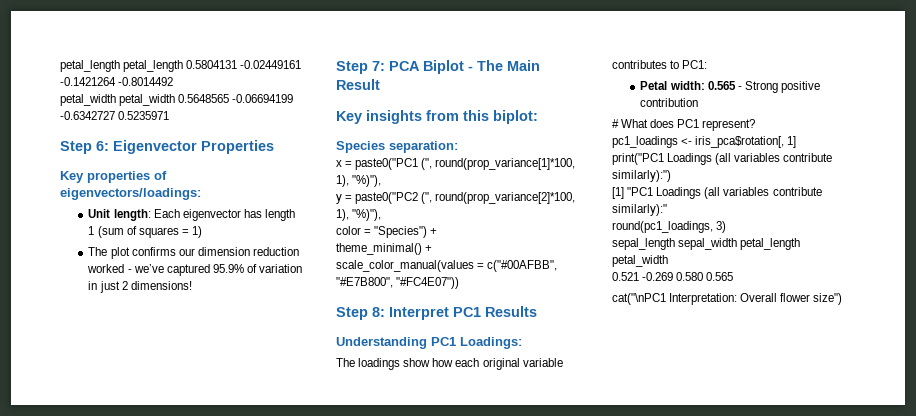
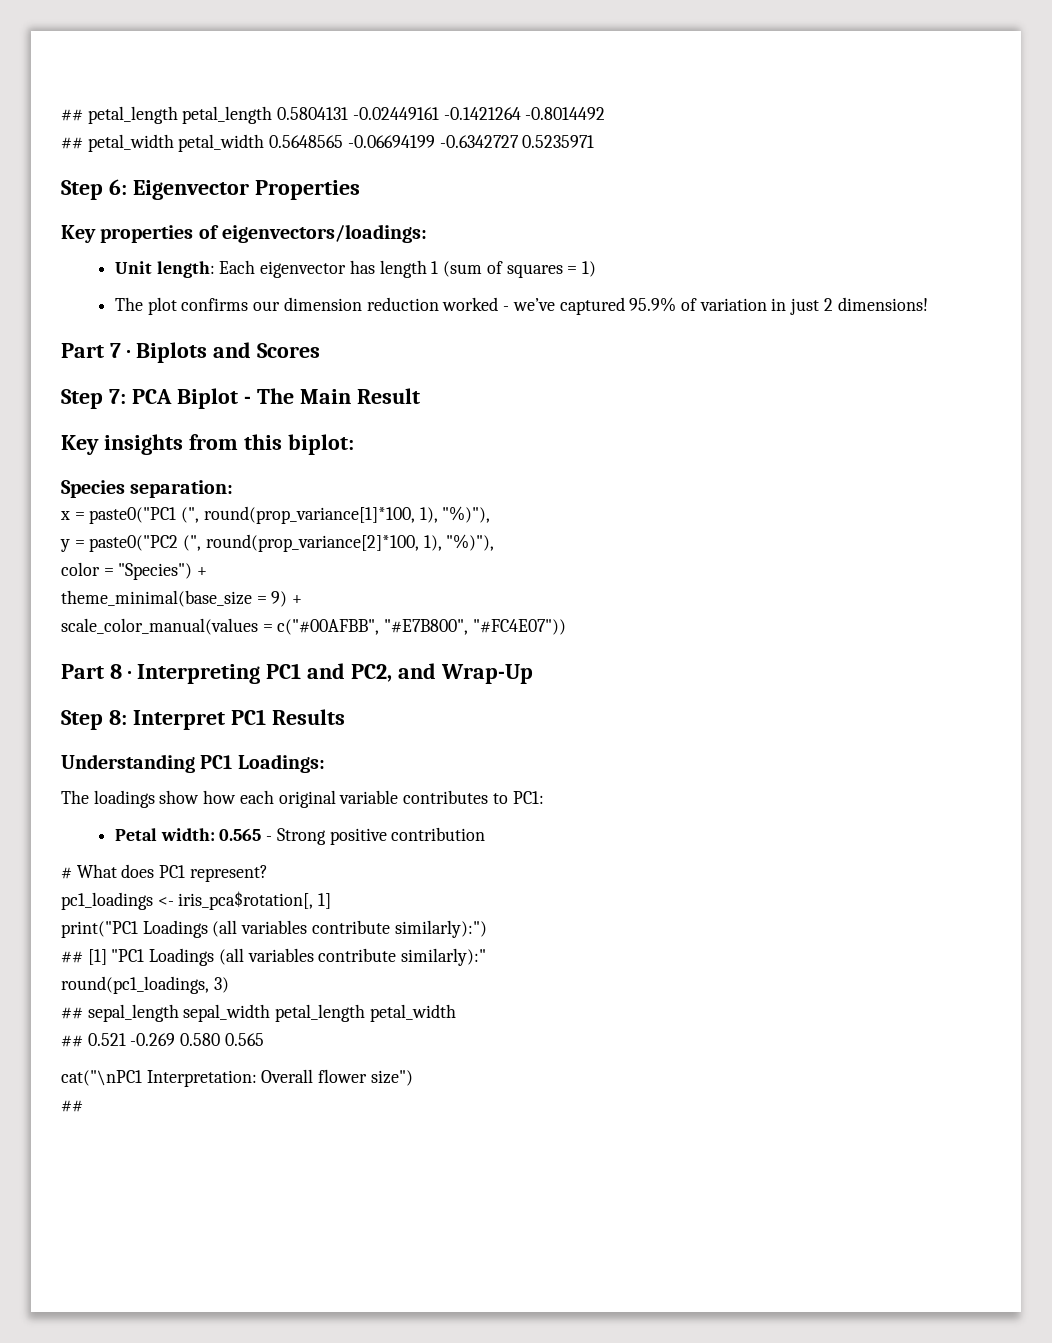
- petal_length petal_length 0.5804131 -0.02449161 -0.1421264 -0.8014492
+ ## petal_length petal_length 0.5804131 -0.02449161 -0.1421264 -0.8014492
- petal_width petal_width 0.5648565 -0.06694199 -0.6342727 0.5235971
+ ## petal_width petal_width 0.5648565 -0.06694199 -0.6342727 0.5235971
+ Part 7 · Biplots and Scores
- theme_minimal() +
+ theme_minimal(base_size = 9) +
+ Part 8 · Interpreting PC1 and PC2, and Wrap-Up
- [1] "PC1 Loadings (all variables contribute similarly):"
+ ## [1] "PC1 Loadings (all variables contribute similarly):"
- sepal_length sepal_width petal_length petal_width
+ ## sepal_length sepal_width petal_length petal_width
- 0.521 -0.269 0.580 0.565
+ ## 0.521 -0.269 0.580 0.565
  cat("\nPC1 Interpretation: Overall flower size")
+ ##

